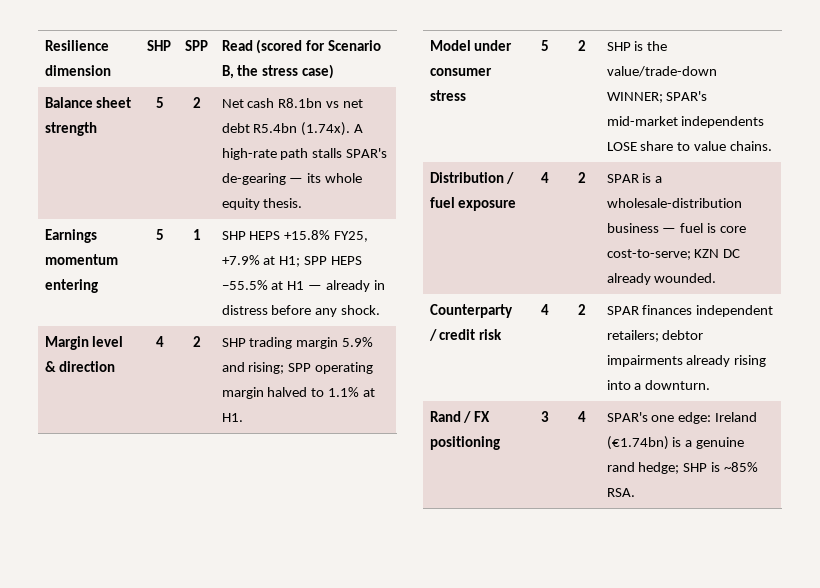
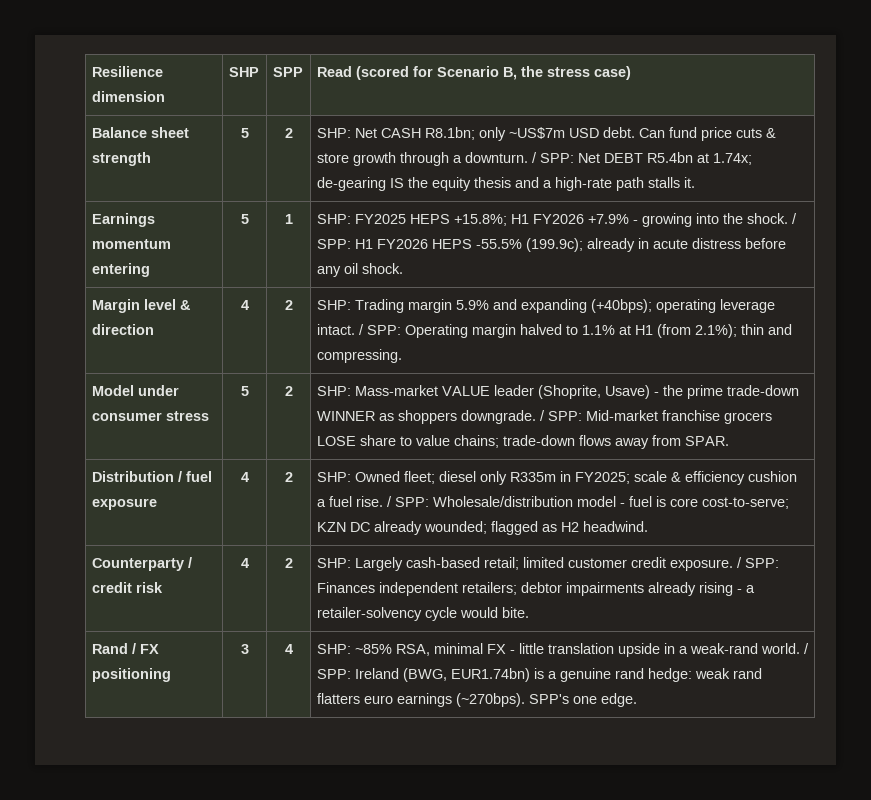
- Net cash R8.1bn vs net debt R5.4bn (1.74x). A high-rate path stalls SPAR's de-gearing — its whole equity thesis.
+ SHP: Net CASH R8.1bn; only ~US$7m USD debt. Can fund price cuts & store growth through a downturn. / SPP: Net DEBT R5.4bn at 1.74x; de-gearing IS the equity thesis and a high-rate path stalls it.
- Earnings momentum entering | 5 | 1 | SHP HEPS +15.8% FY25, +7.9% at H1; SPP HEPS −55.5% at H1 — already in distress before any shock.
+ Earnings momentum entering | 5 | 1 | SHP: FY2025 HEPS +15.8%; H1 FY2026 +7.9% - growing into the shock. / SPP: H1 FY2026 HEPS -55.5% (199.9c); already in acute distress before any oil shock.
- Margin level & direction | 4 | 2 | SHP trading margin 5.9% and rising; SPP operating margin halved to 1.1% at H1.
+ Margin level & direction | 4 | 2 | SHP: Trading margin 5.9% and expanding (+40bps); operating leverage intact. / SPP: Operating margin halved to 1.1% at H1 (from 2.1%); thin and compressing.
- Model under consumer stress | 5 | 2 | SHP is the value/trade-down WINNER; SPAR's mid-market independents LOSE share to value chains.
+ Model under consumer stress | 5 | 2 | SHP: Mass-market VALUE leader (Shoprite, Usave) - the prime trade-down WINNER as shoppers downgrade. / SPP: Mid-market franchise grocers LOSE share to value chains; trade-down flows away from SPAR.
- Distribution / fuel exposure | 4 | 2 | SPAR is a wholesale-distribution business — fuel is core cost-to-serve; KZN DC already wounded.
+ Distribution / fuel exposure | 4 | 2 | SHP: Owned fleet; diesel only R335m in FY2025; scale & efficiency cushion a fuel rise. / SPP: Wholesale/distribution model - fuel is core cost-to-serve; KZN DC already wounded; flagged as H2 headwind.
- Counterparty / credit risk | 4 | 2 | SPAR finances independent retailers; debtor impairments already rising into a downturn.
+ Counterparty / credit risk | 4 | 2 | SHP: Largely cash-based retail; limited customer credit exposure. / SPP: Finances independent retailers; debtor impairments already rising - a retailer-solvency cycle would bite.
- Rand / FX positioning | 3 | 4 | SPAR's one edge: Ireland (€1.74bn) is a genuine rand hedge; SHP is ~85% RSA.
+ Rand / FX positioning | 3 | 4 | SHP: ~85% RSA, minimal FX - little translation upside in a weak-rand world. / SPP: Ireland (BWG, EUR1.74bn) is a genuine rand hedge: weak rand flatters euro earnings (~270bps). SPP's one edge.

